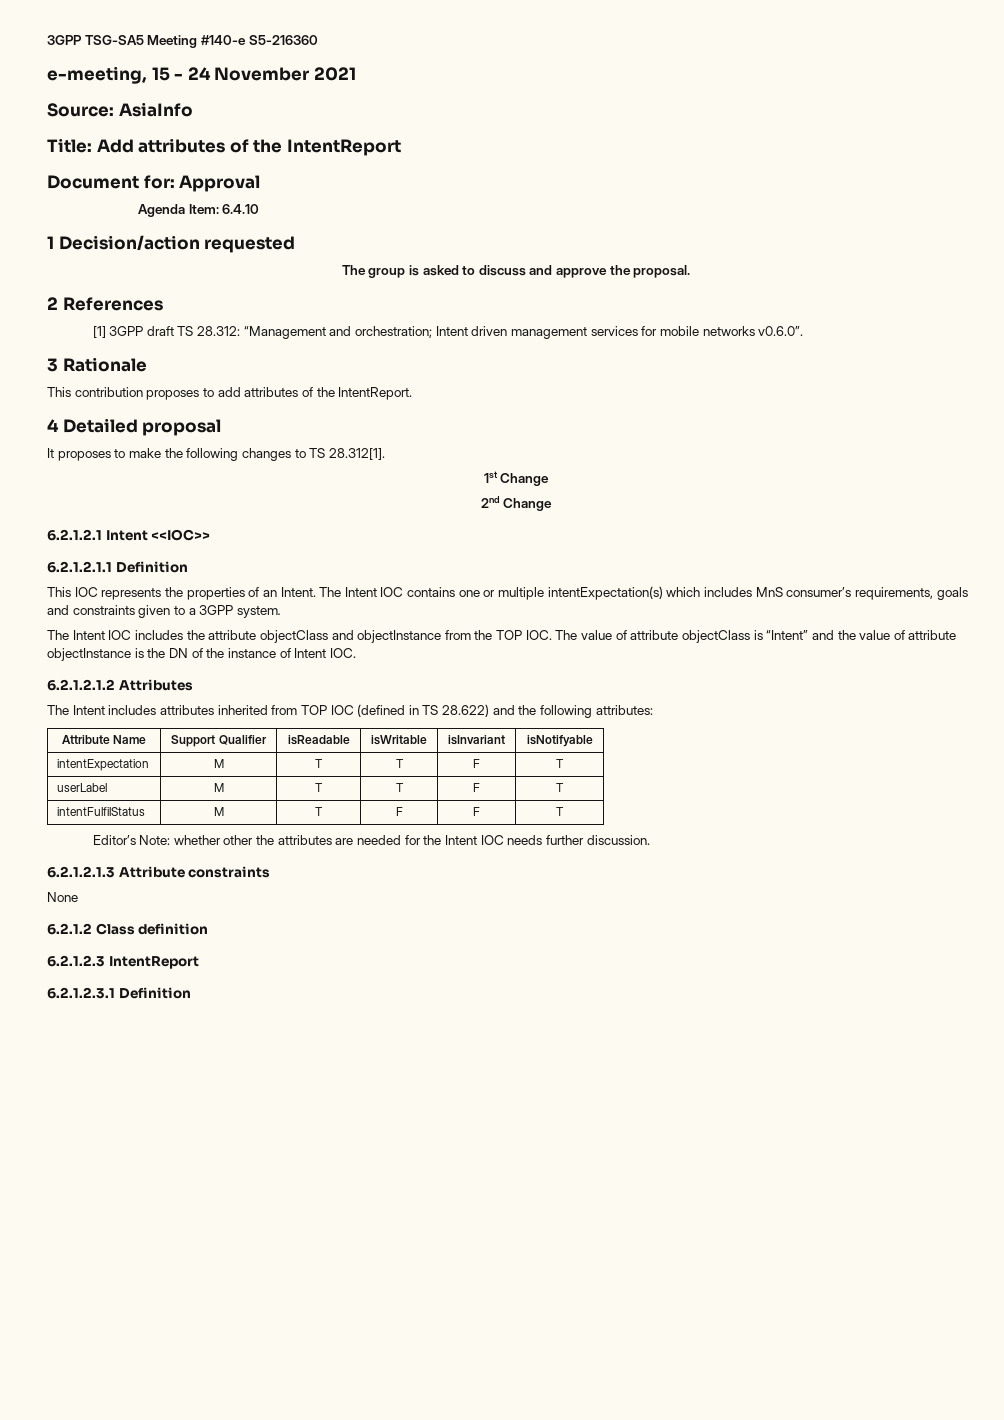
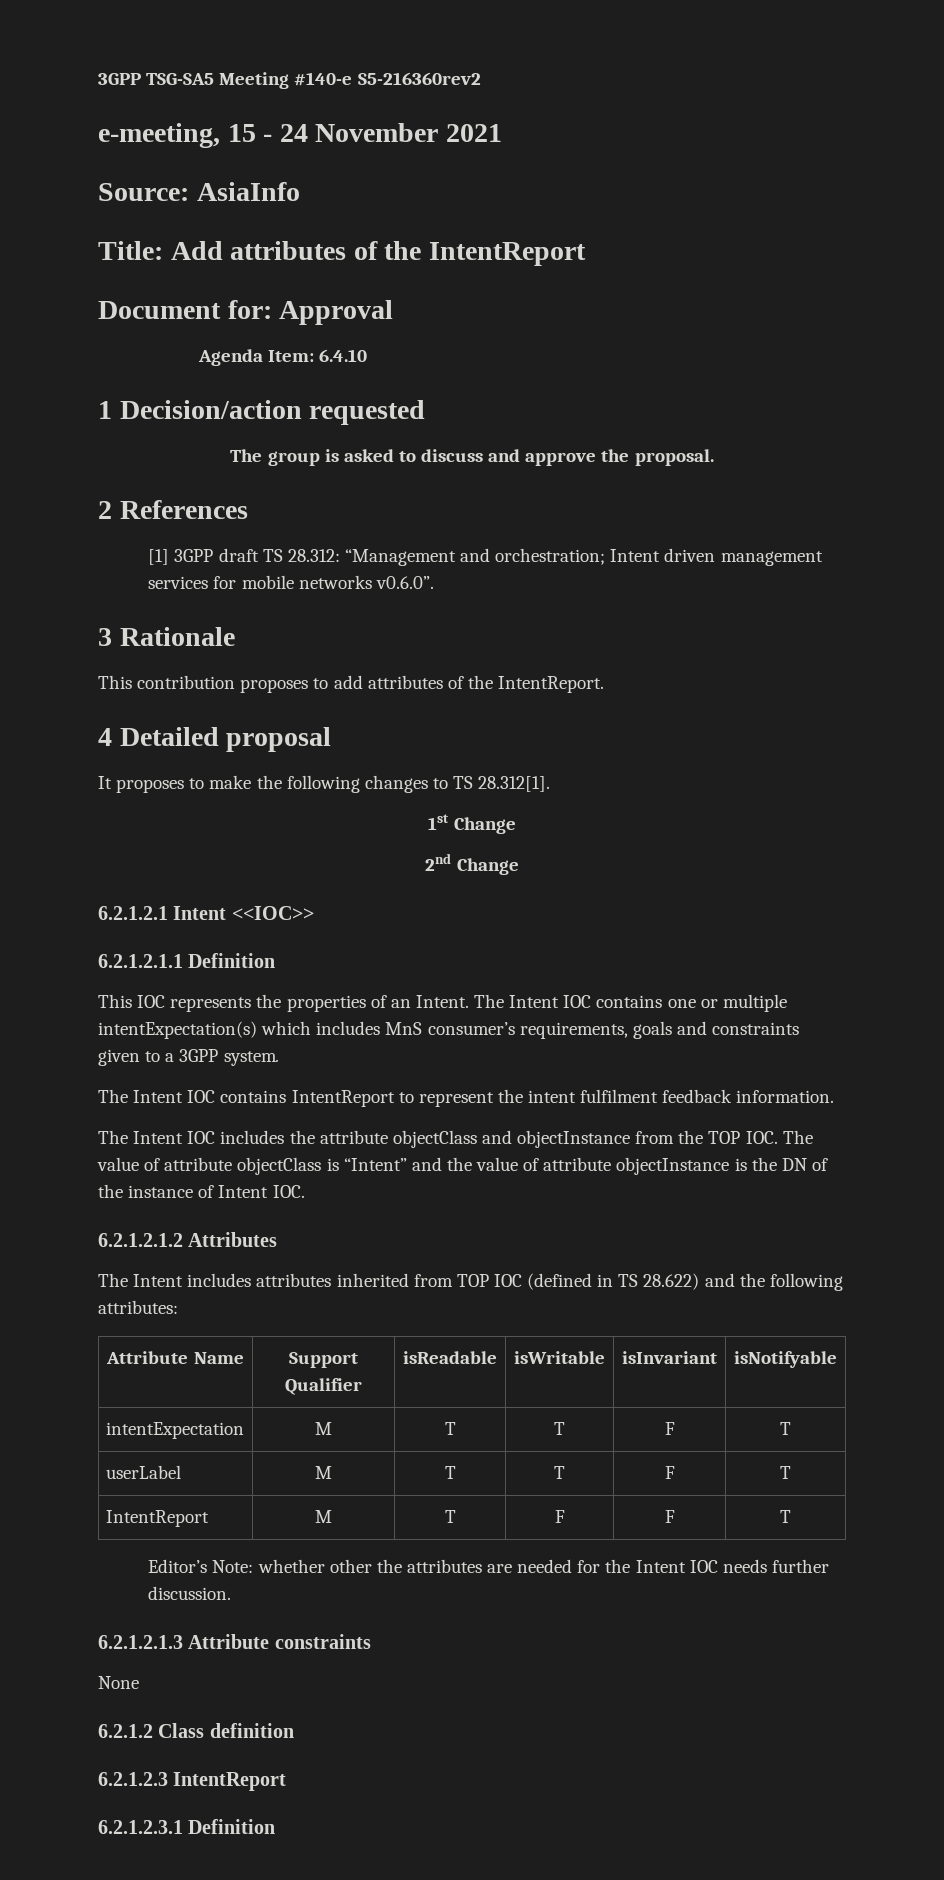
- 3GPP TSG-SA5 Meeting #140-e S5-216360
+ 3GPP TSG-SA5 Meeting #140-e S5-216360rev2
+ The Intent IOC contains IntentReport to represent the intent fulfilment feedback information.
- intentFulfilStatus | M | T | F | F | T
+ IntentReport | M | T | F | F | T

